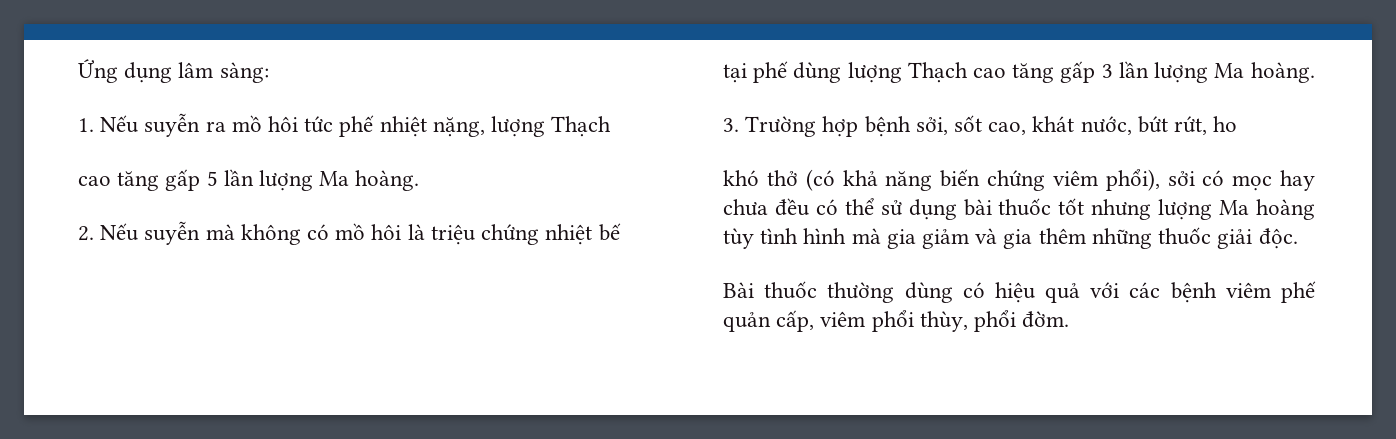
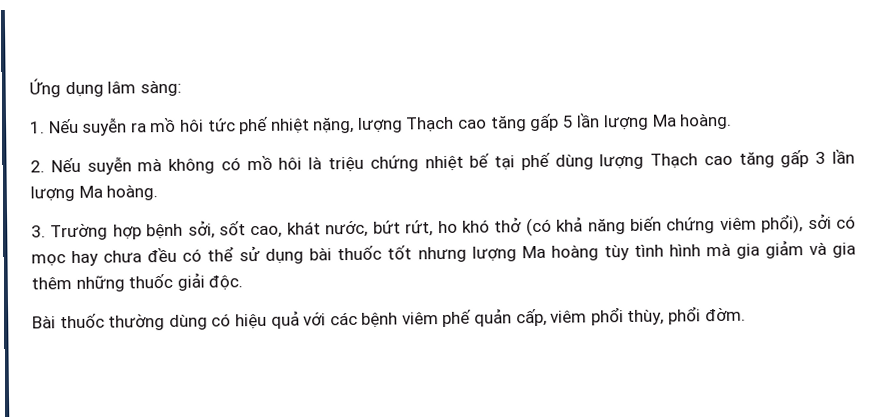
- 1. Nếu suyễn ra mồ hôi tức phế nhiệt nặng, lượng Thạch
- cao tăng gấp 5 lần lượng Ma hoàng.
+ 1. Nếu suyễn ra mồ hôi tức phế nhiệt nặng, lượng Thạch cao tăng gấp 5 lần lượng Ma hoàng.
- 2. Nếu suyễn mà không có mồ hôi là triệu chứng nhiệt bế
- tại phế dùng lượng Thạch cao tăng gấp 3 lần lượng Ma hoàng.
+ 2. Nếu suyễn mà không có mồ hôi là triệu chứng nhiệt bế tại phế dùng lượng Thạch cao tăng gấp 3 lần lượng Ma hoàng.
- 3. Trường hợp bệnh sởi, sốt cao, khát nước, bứt rứt, ho
- khó thở (có khả năng biến chứng viêm phổi), sởi có mọc hay chưa đều có thể sử dụng bài thuốc tốt nhưng lượng Ma hoàng tùy tình hình mà gia giảm và gia thêm những thuốc giải độc.
+ 3. Trường hợp bệnh sởi, sốt cao, khát nước, bứt rứt, ho khó thở (có khả năng biến chứng viêm phổi), sởi có mọc hay chưa đều có thể sử dụng bài thuốc tốt nhưng lượng Ma hoàng tùy tình hình mà gia giảm và gia thêm những thuốc giải độc.

